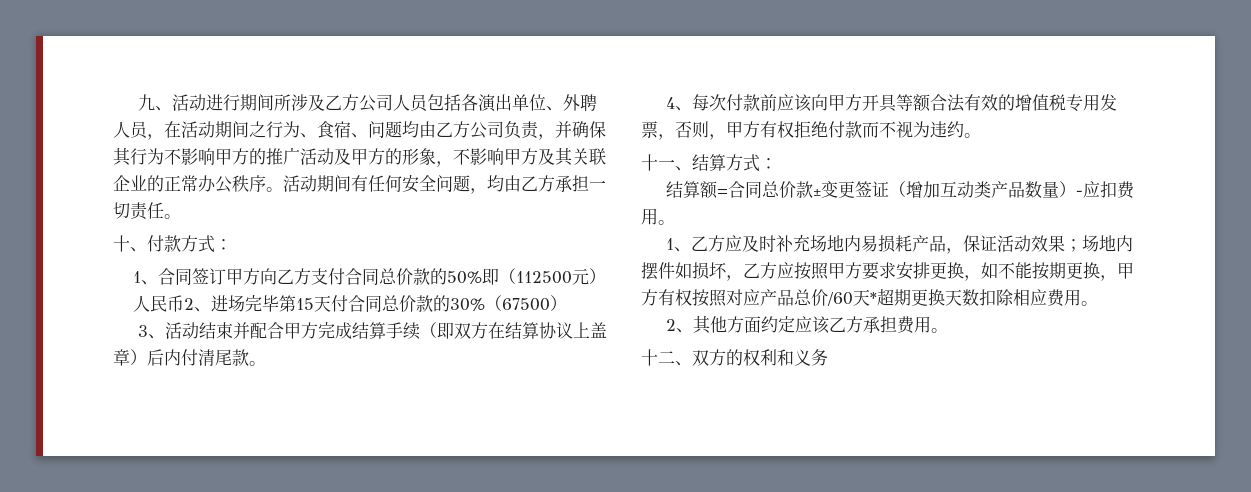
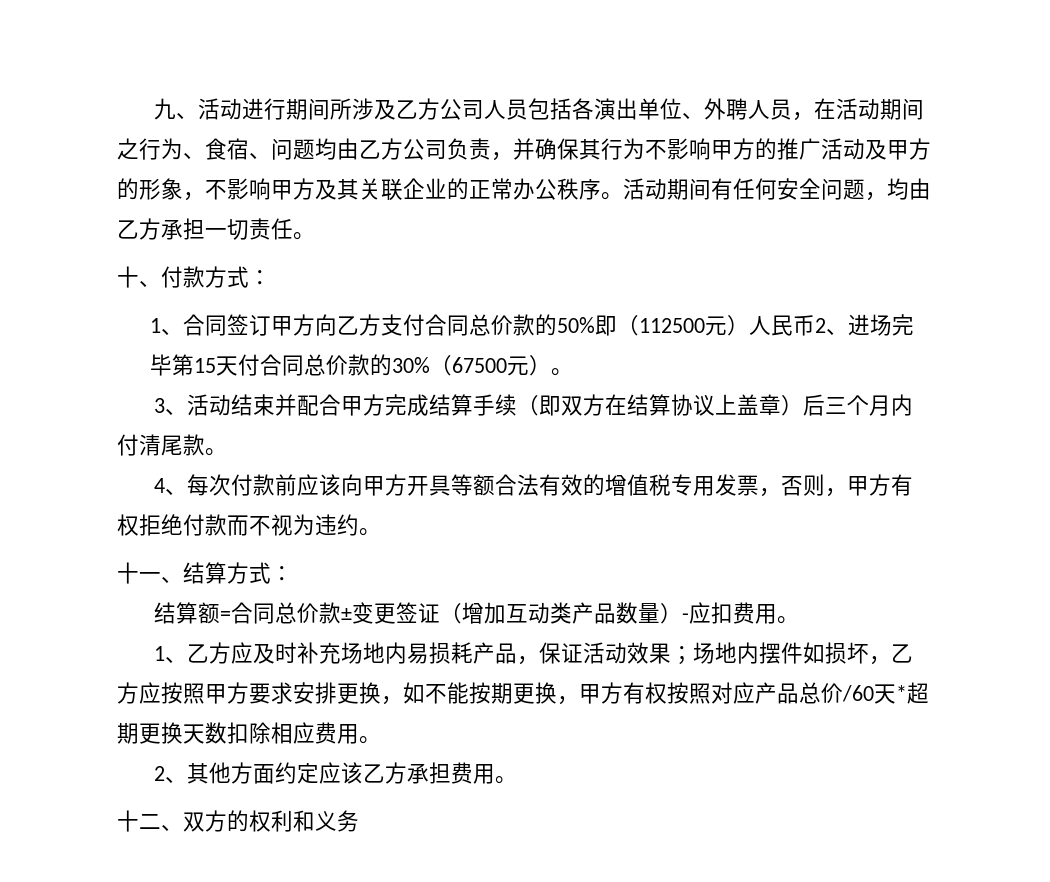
- 1、合同签订甲方向乙方支付合同总价款的50%即（112500元）人民币2、进场完毕第15天付合同总价款的30%（67500）
+ 1、合同签订甲方向乙方支付合同总价款的50%即（112500元）人民币2、进场完毕第15天付合同总价款的30%（67500元）。
- 3、活动结束并配合甲方完成结算手续（即双方在结算协议上盖章）后内付清尾款。
+ 3、活动结束并配合甲方完成结算手续（即双方在结算协议上盖章）后三个月内付清尾款。

